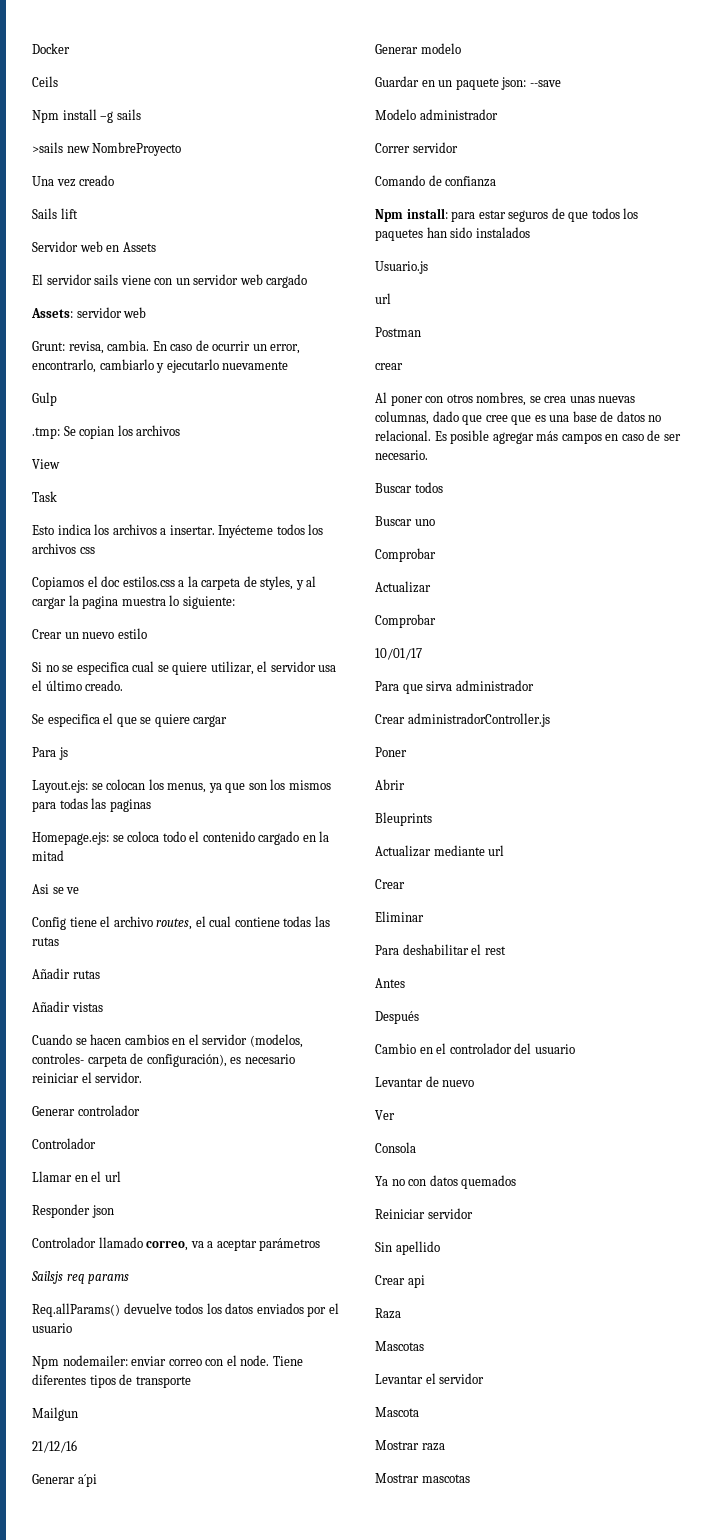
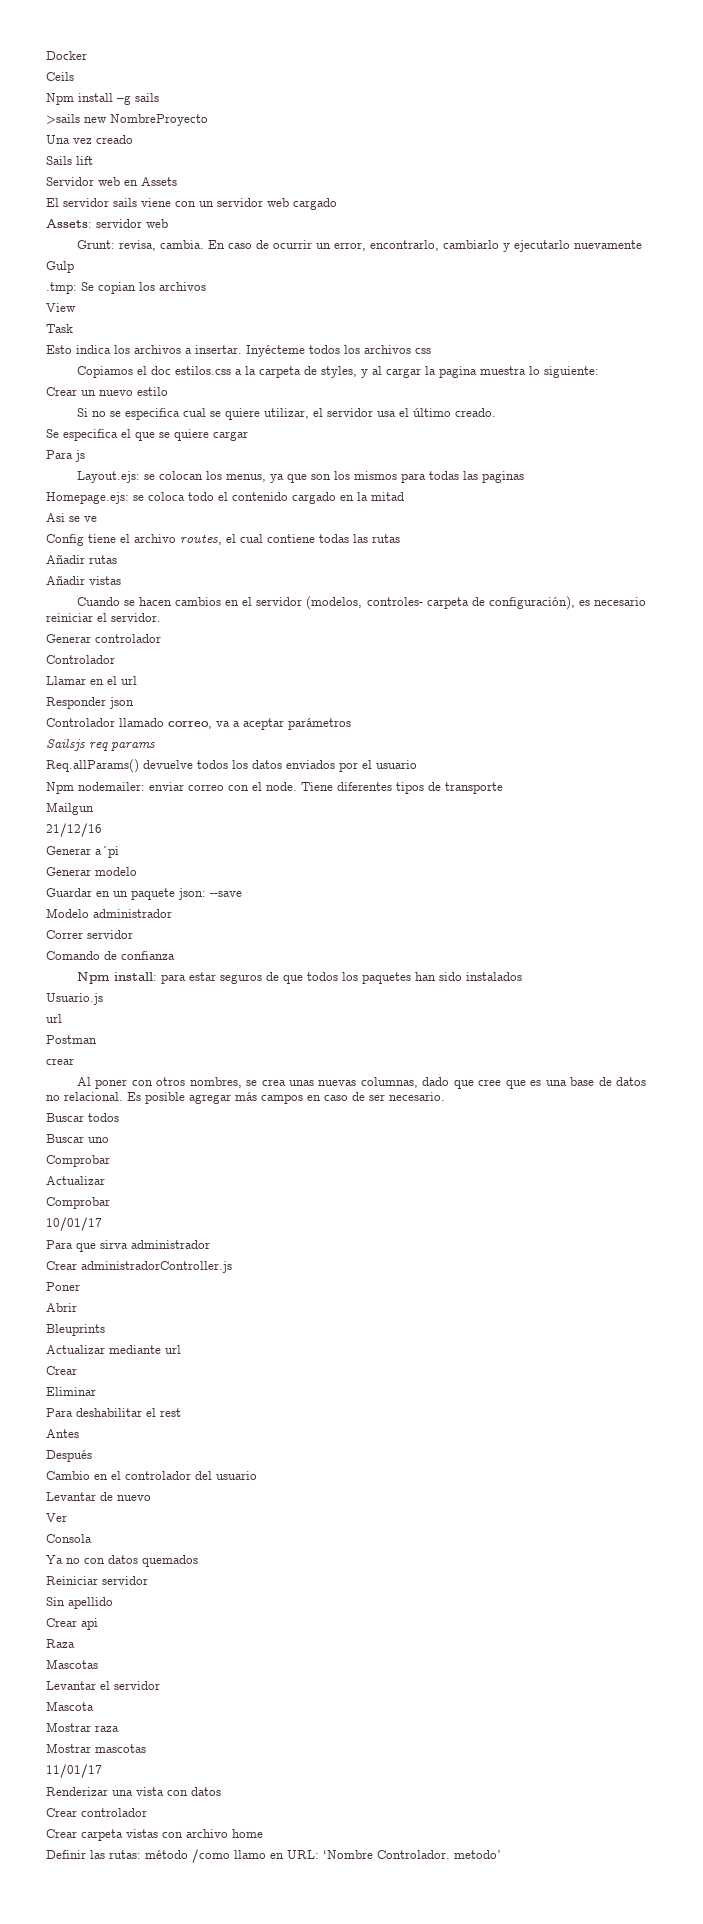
+ 11/01/17
+ Renderizar una vista con datos
+ Crear controlador
+ Crear carpeta vistas con archivo home
+ Definir las rutas: método /como llamo en URL: ‘Nombre Controlador. metodo’

